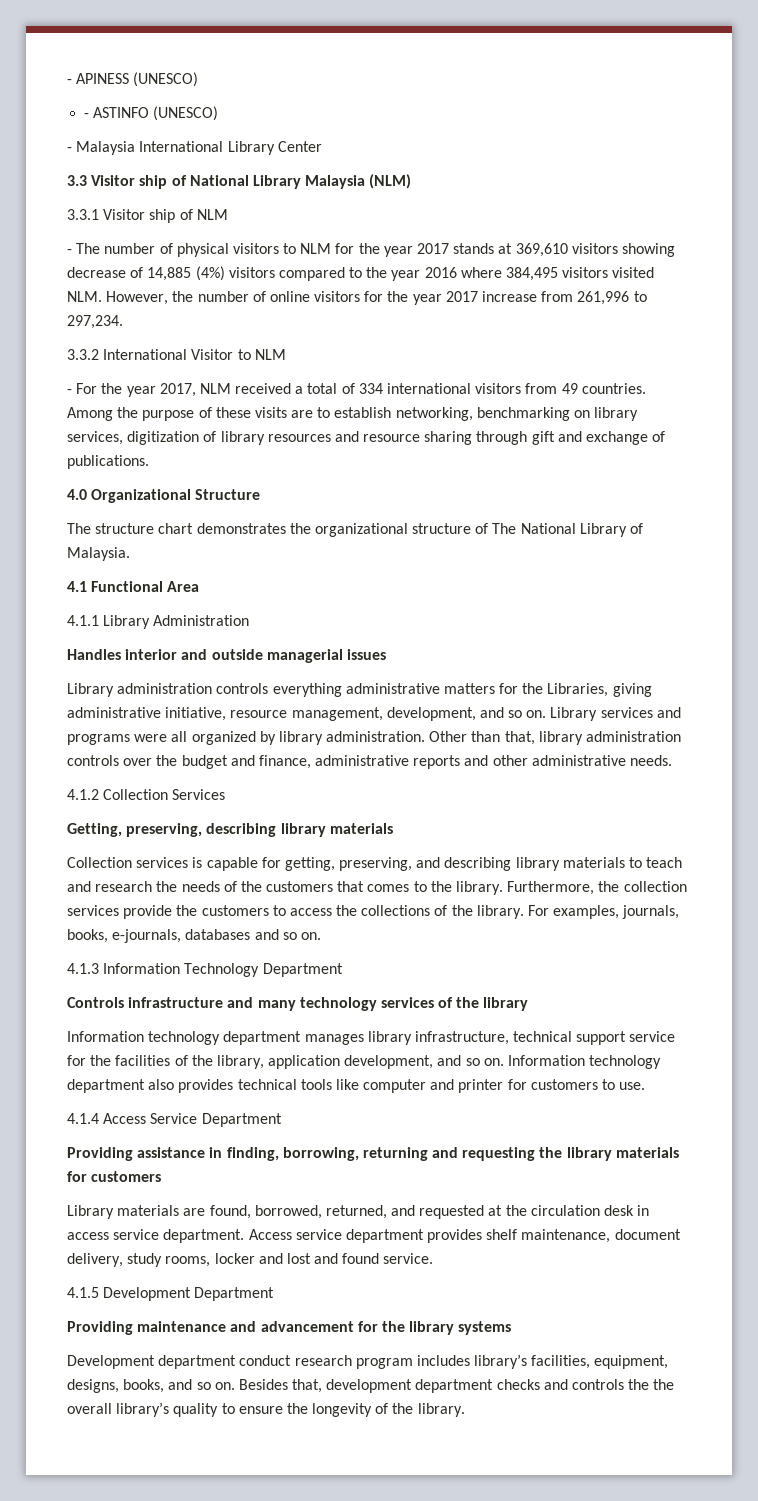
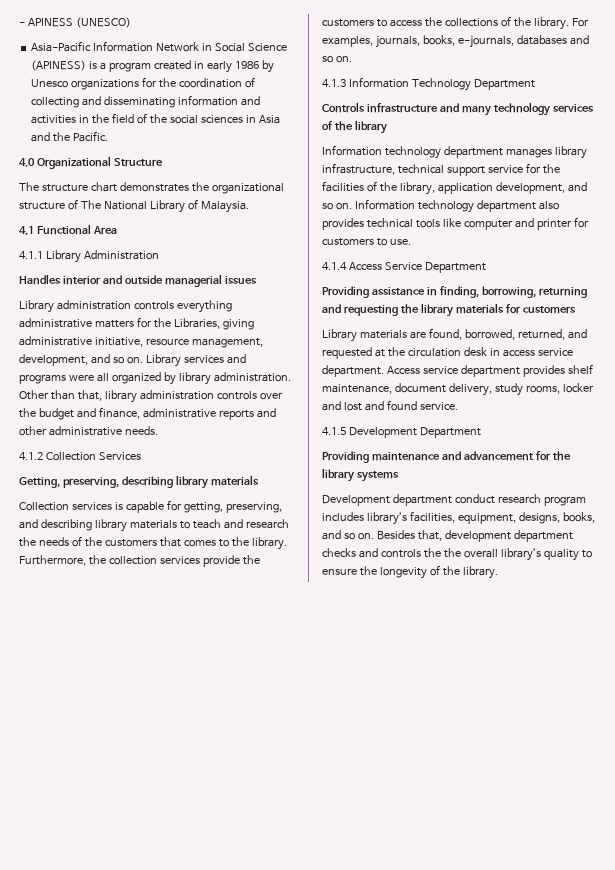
- - ASTINFO (UNESCO)
- - Malaysia International Library Center
- 3.3 Visitor ship of National Library Malaysia (NLM)
- 3.3.1 Visitor ship of NLM
- - The number of physical visitors to NLM for the year 2017 stands at 369,610 visitors showing decrease of 14,885 (4%) visitors compared to the year 2016 where 384,495 visitors visited NLM. However, the number of online visitors for the year 2017 increase from 261,996 to 297,234.
- 3.3.2 International Visitor to NLM
- - For the year 2017, NLM received a total of 334 international visitors from 49 countries. Among the purpose of these visits are to establish networking, benchmarking on library services, digitization of library resources and resource sharing through gift and exchange of publications.
+ Asia-Pacific Information Network in Social Science (APINESS) is a program created in early 1986 by Unesco organizations for the coordination of collecting and disseminating information and activities in the field of the social sciences in Asia and the Pacific.

